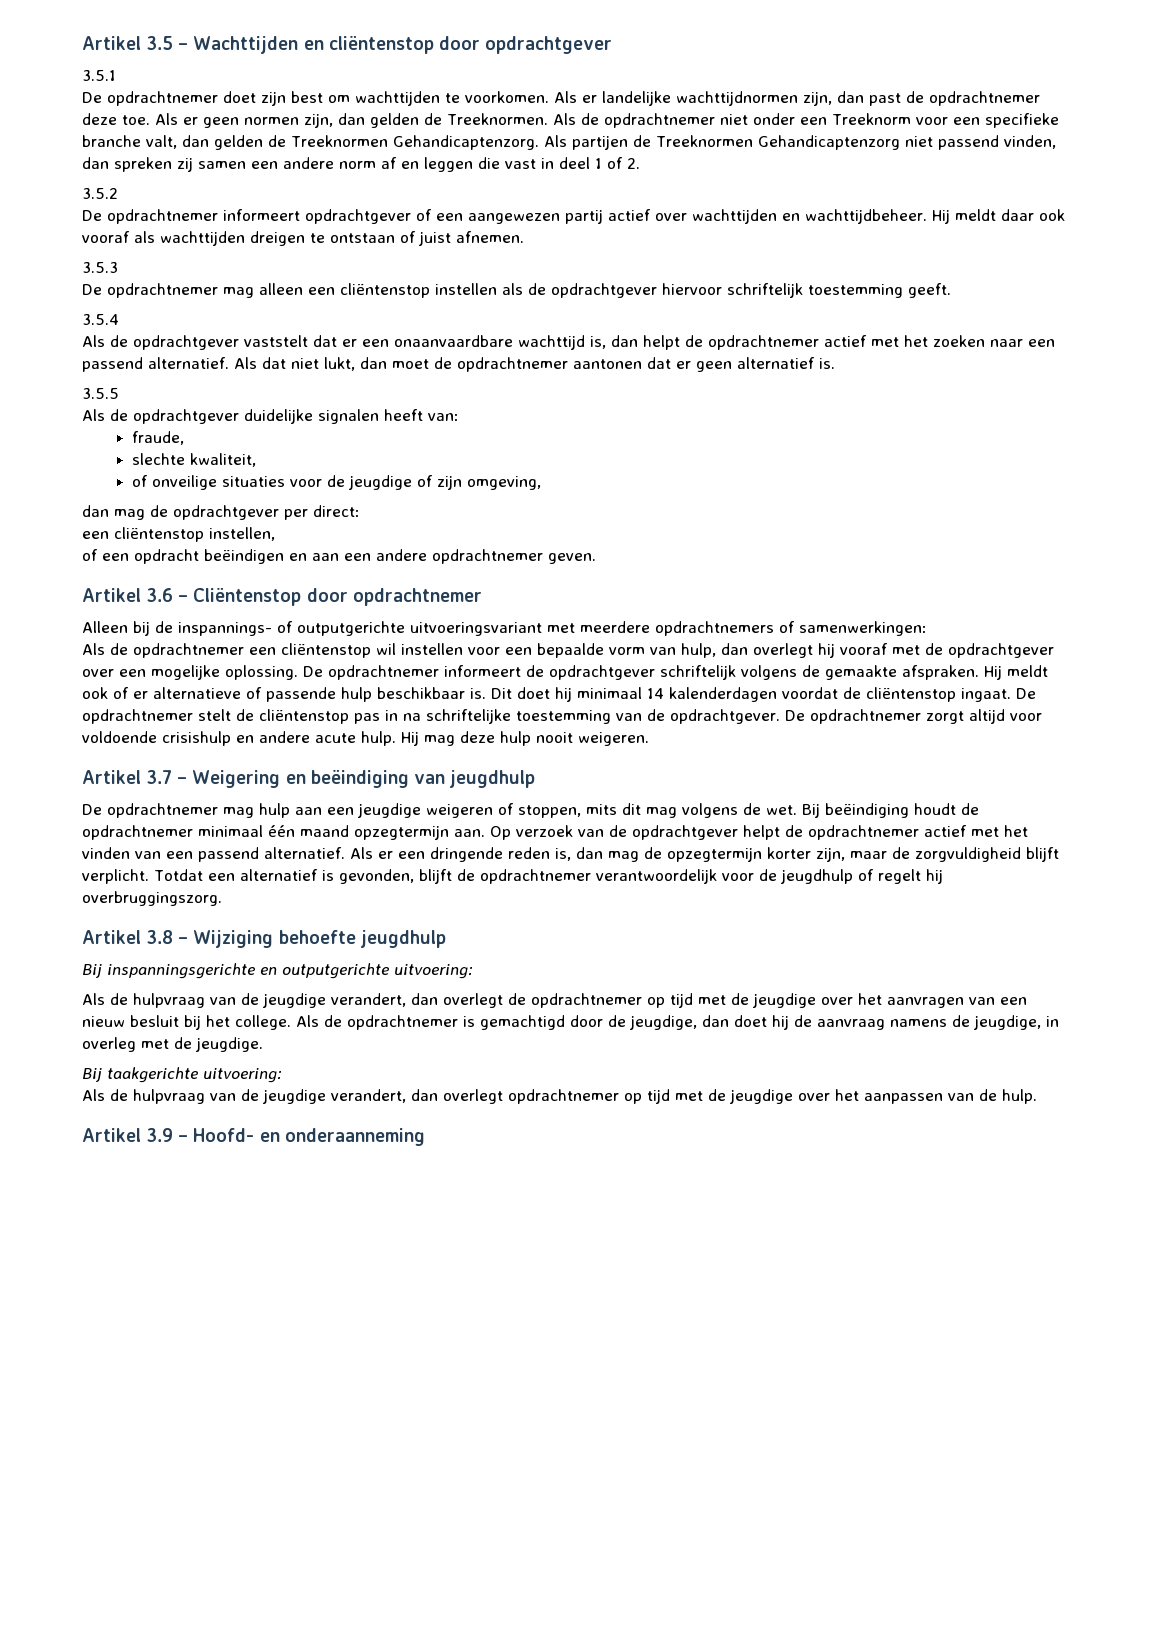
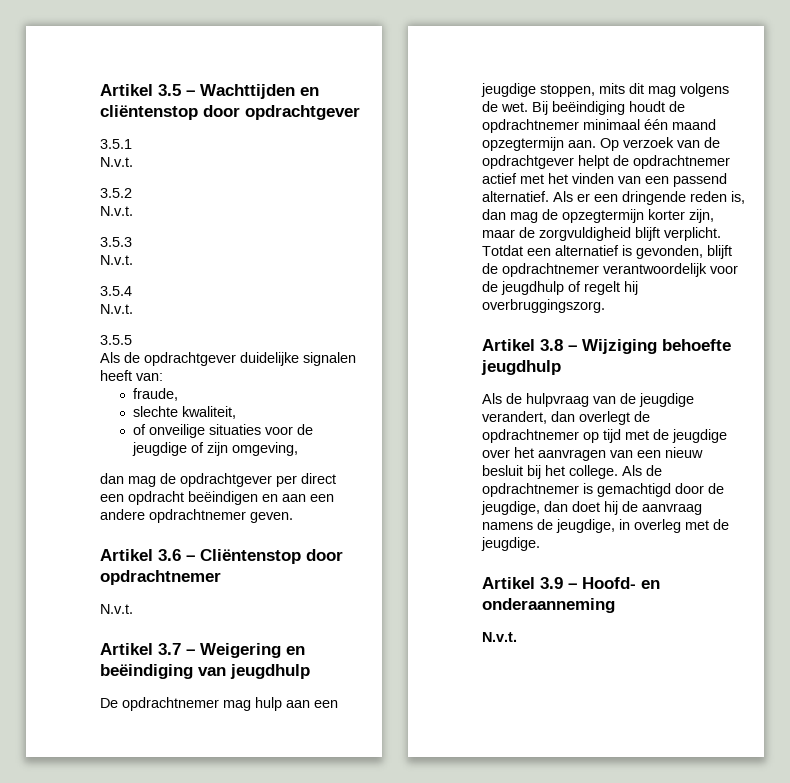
  3.5.1
- De opdrachtnemer doet zijn best om wachttijden te voorkomen. Als er landelijke wachttijdnormen zijn, dan past de opdrachtnemer deze toe. Als er geen normen zijn, dan gelden de Treeknormen. Als de opdrachtnemer niet onder een Treeknorm voor een specifieke branche valt, dan gelden de Treeknormen Gehandicaptenzorg. Als partijen de Treeknormen Gehandicaptenzorg niet passend vinden, dan spreken zij samen een andere norm af en leggen die vast in deel 1 of 2.
+ N.v.t.
  3.5.2
- De opdrachtnemer informeert opdrachtgever of een aangewezen partij actief over wachttijden en wachttijdbeheer. Hij meldt daar ook vooraf als wachttijden dreigen te ontstaan of juist afnemen.
+ N.v.t.
  3.5.3
- De opdrachtnemer mag alleen een cliëntenstop instellen als de opdrachtgever hiervoor schriftelijk toestemming geeft.
+ N.v.t.
  3.5.4
- Als de opdrachtgever vaststelt dat er een onaanvaardbare wachttijd is, dan helpt de opdrachtnemer actief met het zoeken naar een passend alternatief. Als dat niet lukt, dan moet de opdrachtnemer aantonen dat er geen alternatief is.
+ N.v.t.
- dan mag de opdrachtgever per direct:
- een cliëntenstop instellen,
- of een opdracht beëindigen en aan een andere opdrachtnemer geven.
+ dan mag de opdrachtgever per direct een opdracht beëindigen en aan een andere opdrachtnemer geven.
  Artikel 3.6 – Cliëntenstop door opdrachtnemer
- Alleen bij de inspannings- of outputgerichte uitvoeringsvariant met meerdere opdrachtnemers of samenwerkingen:
- Als de opdrachtnemer een cliëntenstop wil instellen voor een bepaalde vorm van hulp, dan overlegt hij vooraf met de opdrachtgever over een mogelijke oplossing. De opdrachtnemer informeert de opdrachtgever schriftelijk volgens de gemaakte afspraken. Hij meldt ook of er alternatieve of passende hulp beschikbaar is. Dit doet hij minimaal 14 kalenderdagen voordat de cliëntenstop ingaat. De opdrachtnemer stelt de cliëntenstop pas in na schriftelijke toestemming van de opdrachtgever. De opdrachtnemer zorgt altijd voor voldoende crisishulp en andere acute hulp. Hij mag deze hulp nooit weigeren.
+ N.v.t.
- De opdrachtnemer mag hulp aan een jeugdige weigeren of stoppen, mits dit mag volgens de wet.
+ De opdrachtnemer mag hulp aan een jeugdige stoppen, mits dit mag volgens de wet.
- Bij inspanningsgerichte en outputgerichte uitvoering:
- Bij taakgerichte uitvoering:
- Als de hulpvraag van de jeugdige verandert, dan overlegt opdrachtnemer op tijd met de jeugdige over het aanpassen van de hulp.
  Artikel 3.9 – Hoofd- en onderaanneming
+ N.v.t.

